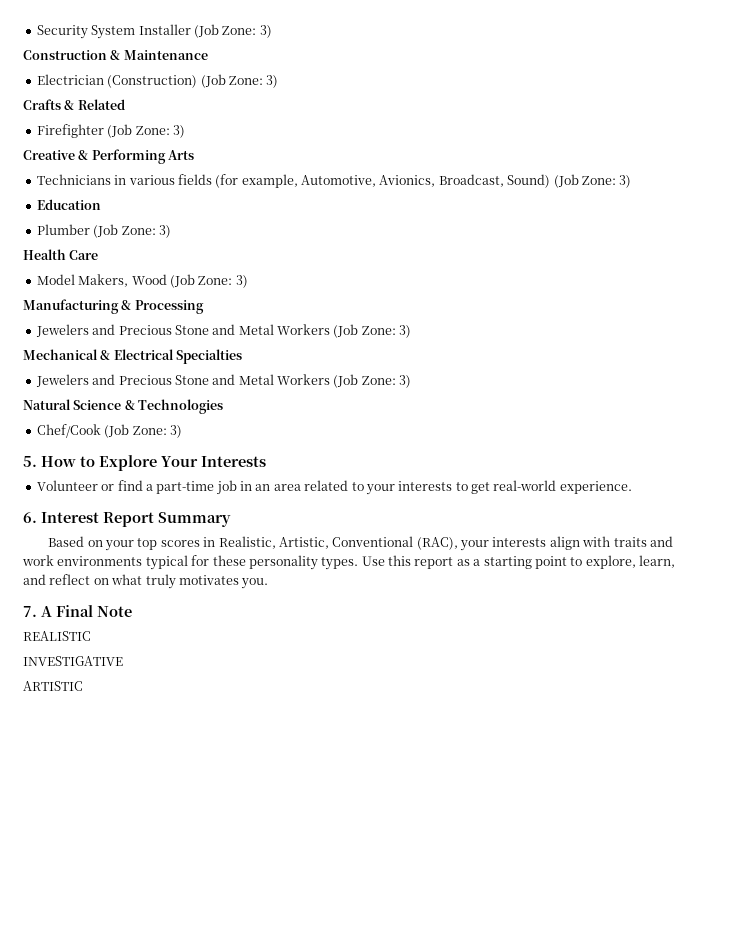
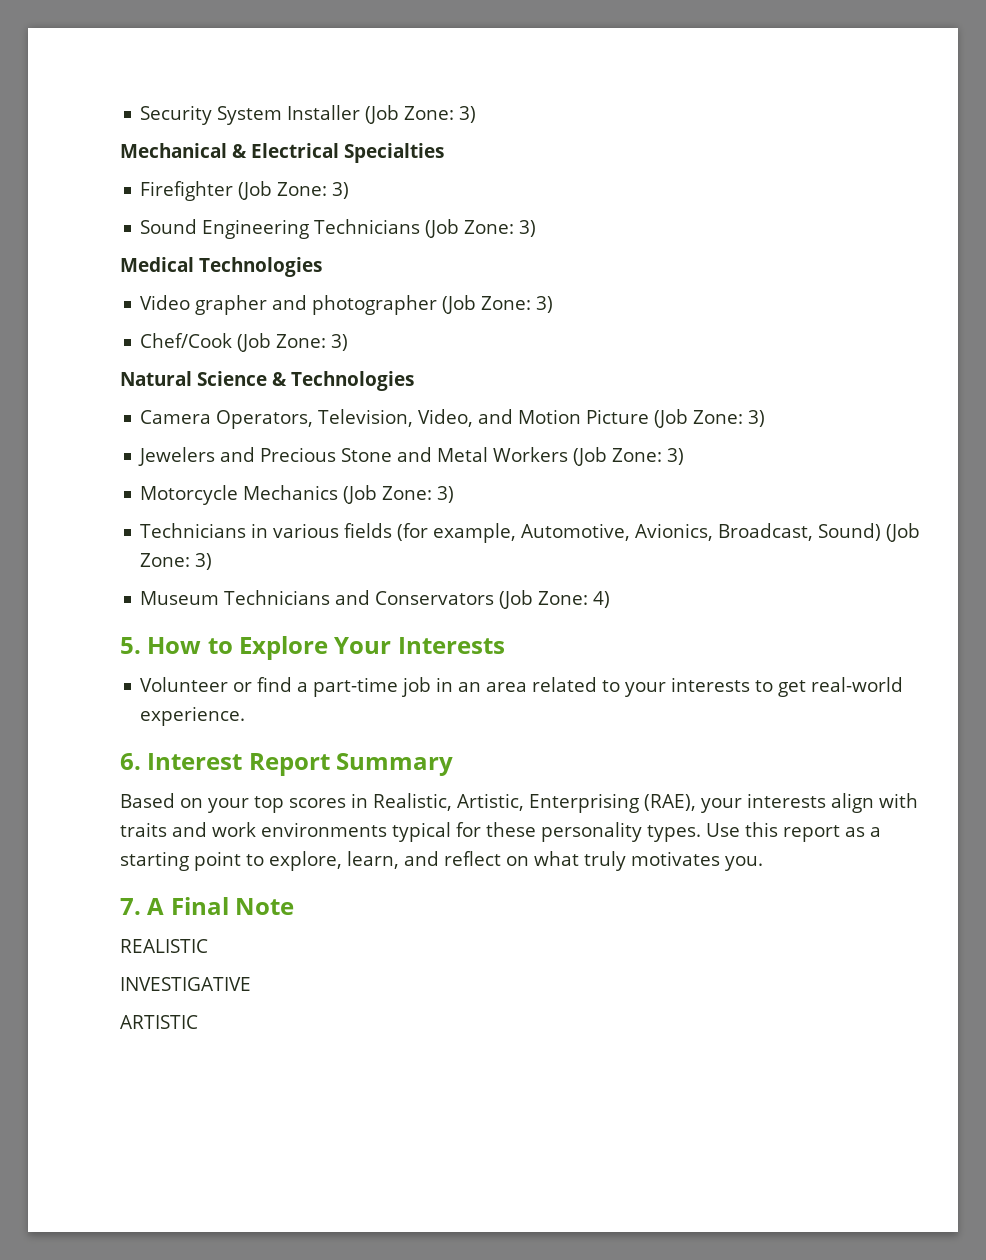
- Construction & Maintenance
- Electrician (Construction) (Job Zone: 3)
- Crafts & Related
+ Mechanical & Electrical Specialties
  Firefighter (Job Zone: 3)
- Creative & Performing Arts
+ Sound Engineering Technicians (Job Zone: 3)
+ Medical Technologies
+ Video grapher and photographer (Job Zone: 3)
+ Chef/Cook (Job Zone: 3)
+ Natural Science & Technologies
+ Camera Operators, Television, Video, and Motion Picture (Job Zone: 3)
+ Jewelers and Precious Stone and Metal Workers (Job Zone: 3)
+ Motorcycle Mechanics (Job Zone: 3)
- Education
- Plumber (Job Zone: 3)
- Health Care
- Model Makers, Wood (Job Zone: 3)
- Manufacturing & Processing
- Jewelers and Precious Stone and Metal Workers (Job Zone: 3)
- Mechanical & Electrical Specialties
- Jewelers and Precious Stone and Metal Workers (Job Zone: 3)
- Natural Science & Technologies
- Chef/Cook (Job Zone: 3)
+ Museum Technicians and Conservators (Job Zone: 4)
- Based on your top scores in Realistic, Artistic, Conventional (RAC), your interests align with traits and work environments typical for these personality types.
+ Based on your top scores in Realistic, Artistic, Enterprising (RAE), your interests align with traits and work environments typical for these personality types.

